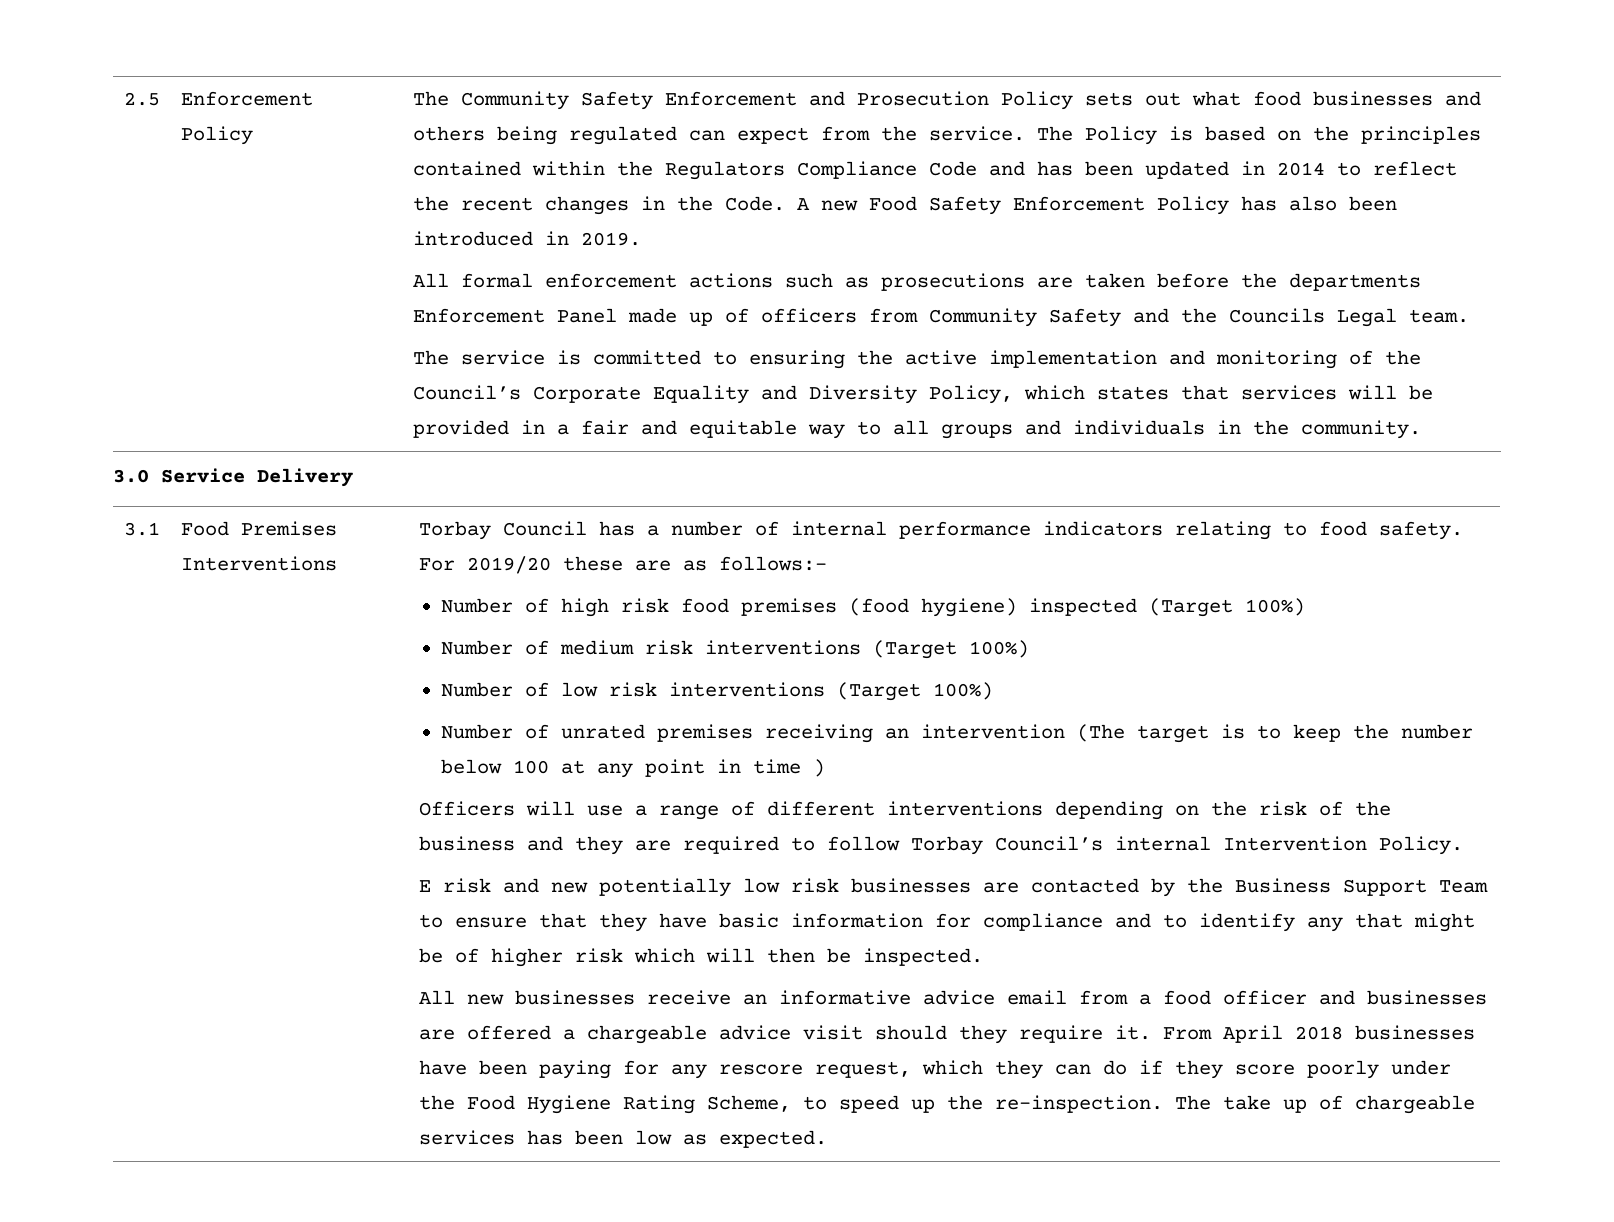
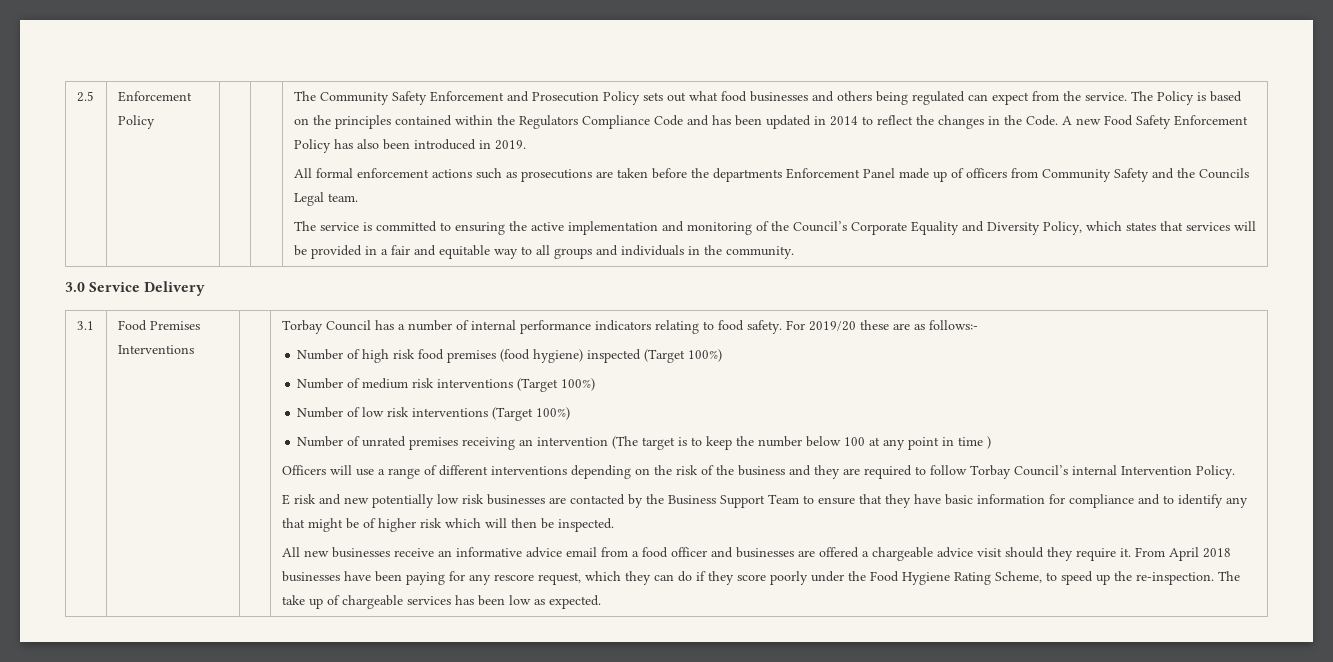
- The Policy is based on the principles contained within the Regulators Compliance Code and has been updated in 2014 to reflect the recent changes in the Code.
+ The Policy is based on the principles contained within the Regulators Compliance Code and has been updated in 2014 to reflect the changes in the Code.

